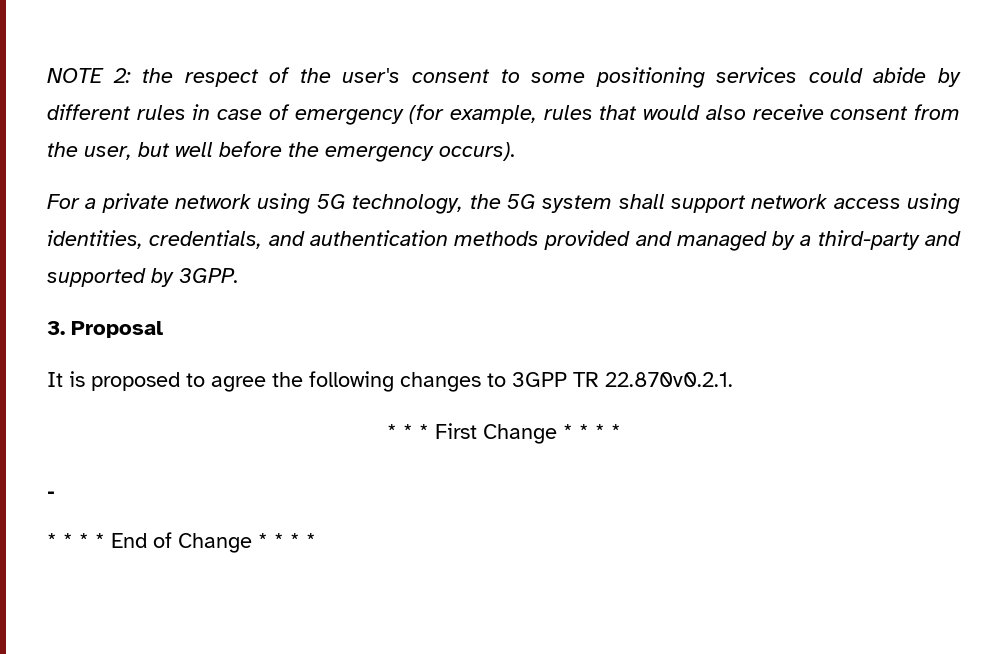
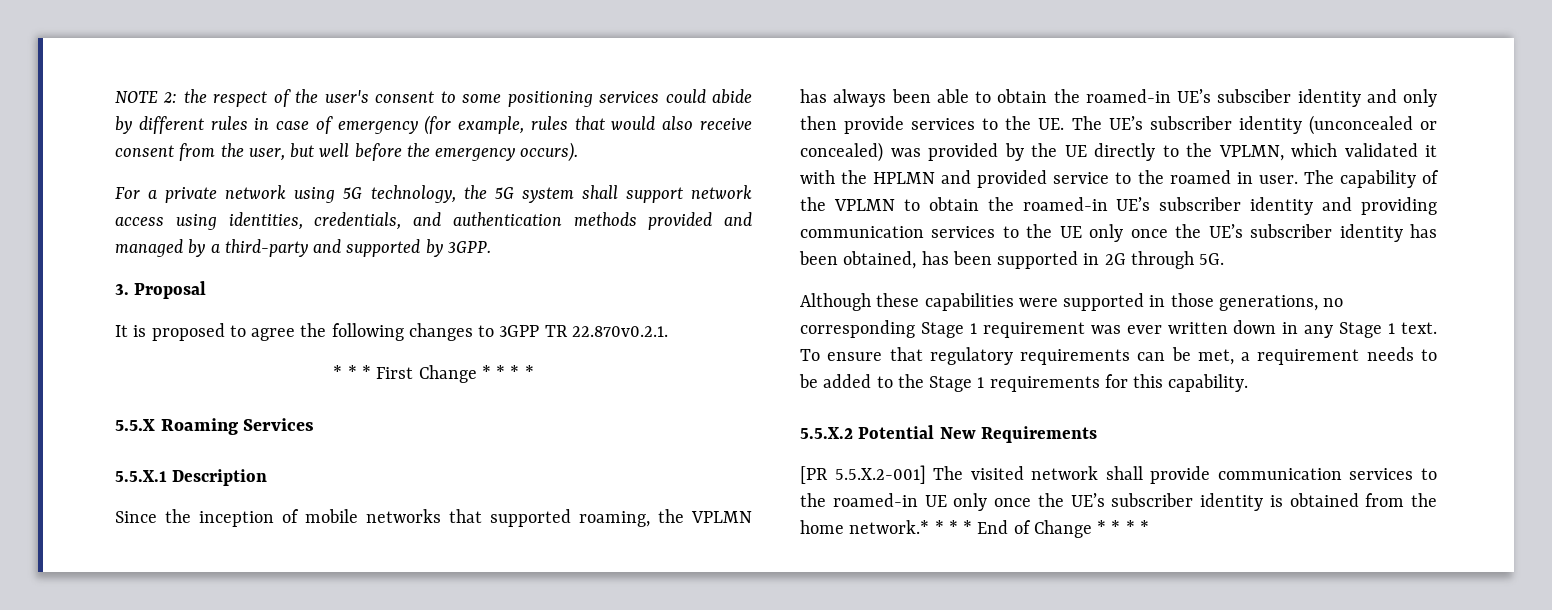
- -
- * * * * End of Change * * * *
+ 5.5.X Roaming Services
+ 5.5.X.1 Description
+ Since the inception of mobile networks that supported roaming, the VPLMN has always been able to obtain the roamed-in UE’s subsciber identity and only then provide services to the UE. The UE’s subscriber identity (unconcealed or concealed) was provided by the UE directly to the VPLMN, which validated it with the HPLMN and provided service to the roamed in user. The capability of the VPLMN to obtain the roamed-in UE’s subscriber identity and providing communication services to the UE only once the UE’s subscriber identity has been obtained, has been supported in 2G through 5G.
+ Although these capabilities were supported in those generations, no corresponding Stage 1 requirement was ever written down in any Stage 1 text. To ensure that regulatory requirements can be met, a requirement needs to be added to the Stage 1 requirements for this capability.
+ 5.5.X.2 Potential New Requirements
+ [PR 5.5.X.2-001] The visited network shall provide communication services to the roamed-in UE only once the UE’s subscriber identity is obtained from the home network.* * * * End of Change * * * *

